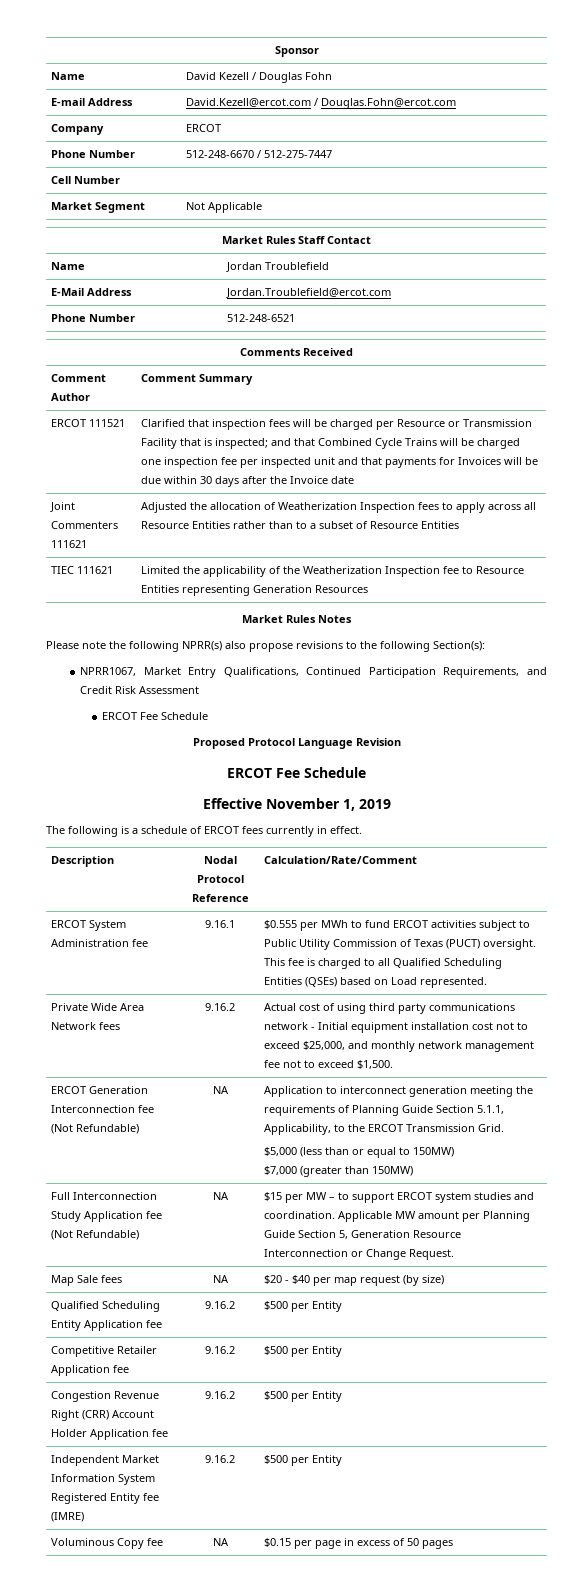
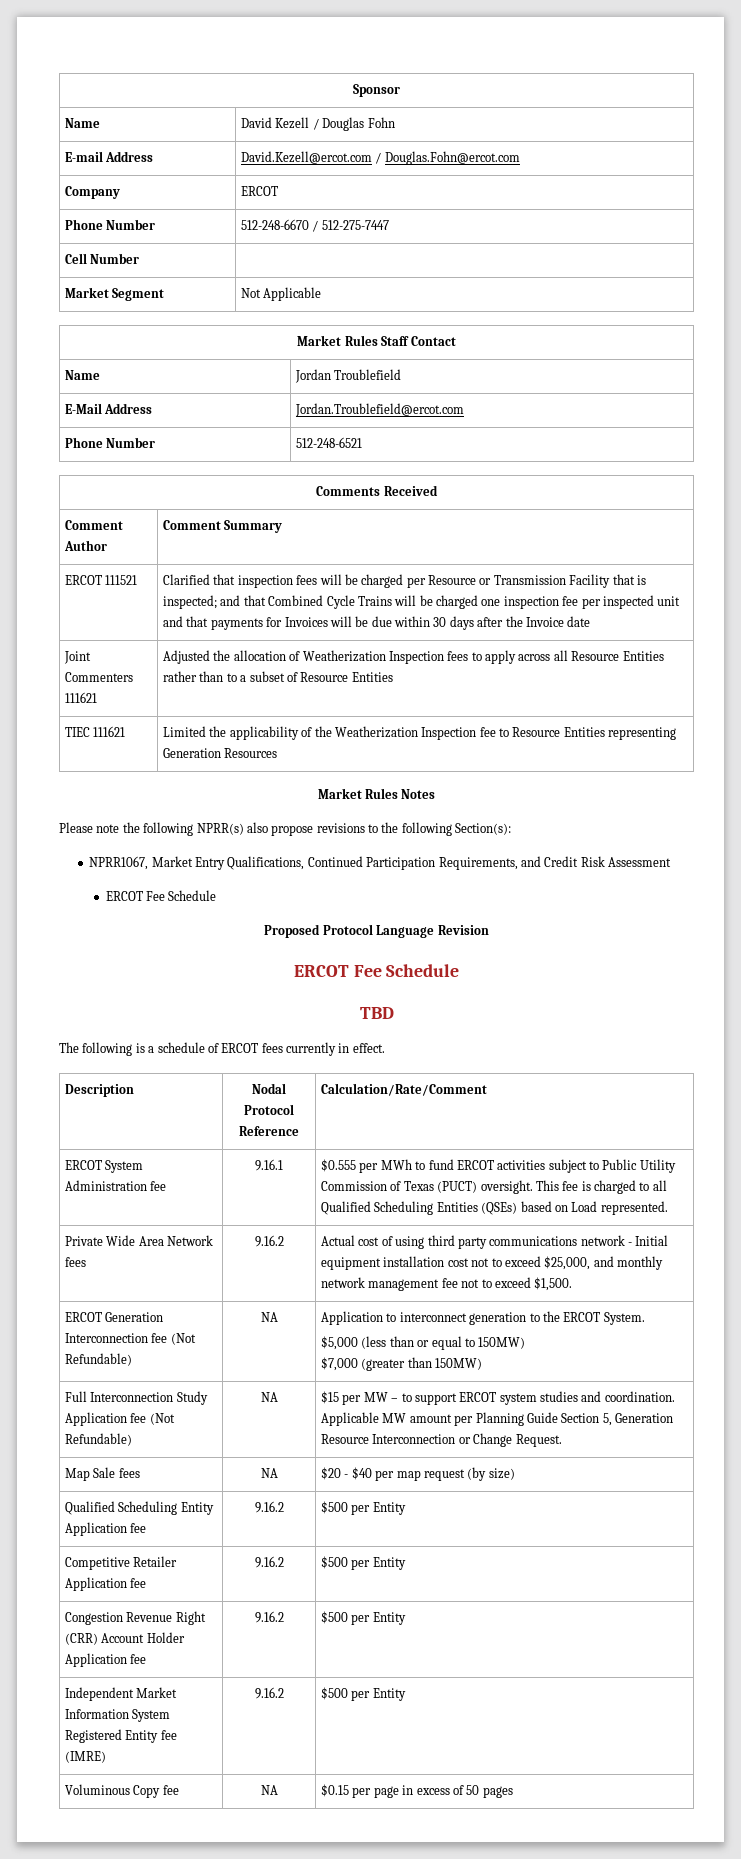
- Effective November 1, 2019
+ TBD
- ERCOT Generation Interconnection fee (Not Refundable) | NA | Application to interconnect generation meeting the requirements of Planning Guide Section 5.1.1, Applicability, to the ERCOT Transmission Grid.
+ ERCOT Generation Interconnection fee (Not Refundable) | NA | Application to interconnect generation to the ERCOT System.

